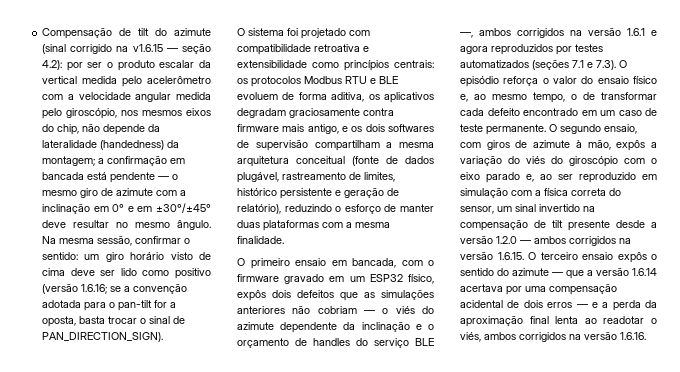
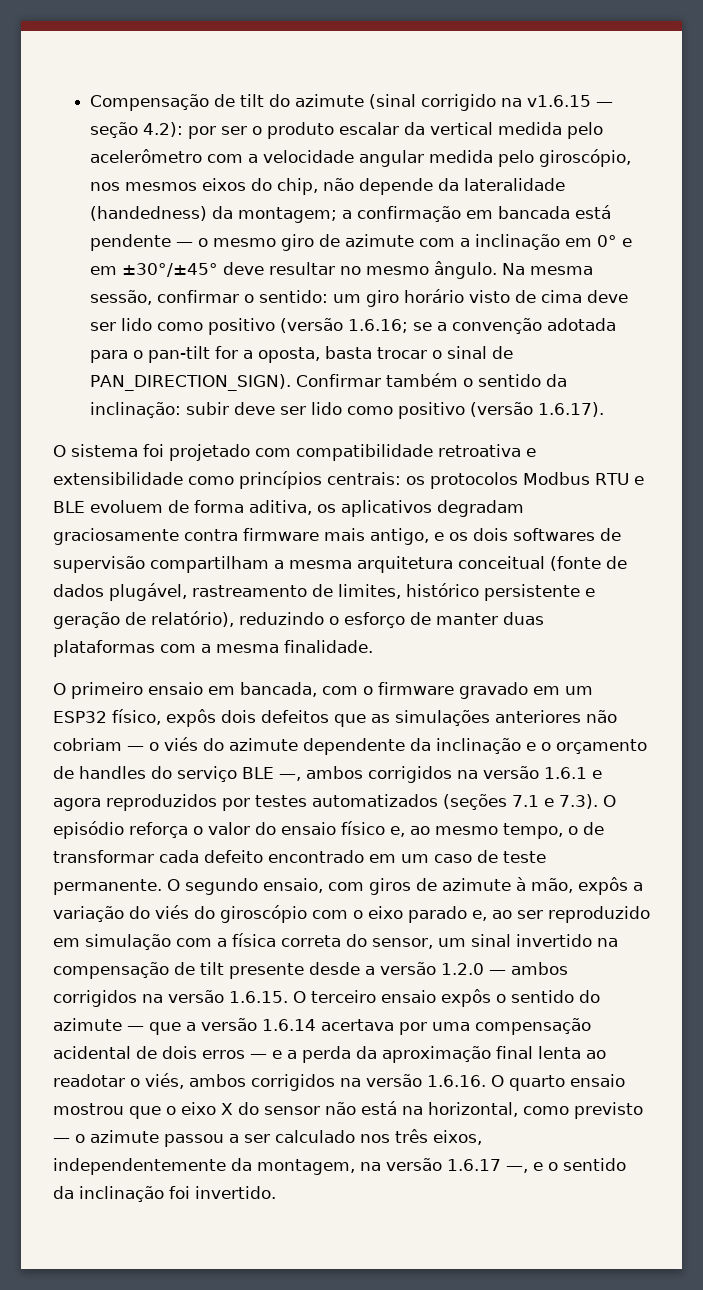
+ Confirmar também o sentido da inclinação: subir deve ser lido como positivo (versão 1.6.17).
- O segundo ensaio, com giros de azimute à mão, expôs a variação do viés do giroscópio com o eixo parado e, ao ser reproduzido em simulação com a física correta do sensor, um sinal invertido na compensação de tilt presente desde a versão 1.2.0 — ambos corrigidos na versão 1.6.15. O terceiro ensaio expôs o sentido do azimute — que a versão 1.6.14 acertava por uma compensação acidental de dois erros — e a perda da aproximação final lenta ao readotar o viés, ambos corrigidos na versão 1.6.16.
+ O segundo ensaio, com giros de azimute à mão, expôs a variação do viés do giroscópio com o eixo parado e, ao ser reproduzido em simulação com a física correta do sensor, um sinal invertido na compensação de tilt presente desde a versão 1.2.0 — ambos corrigidos na versão 1.6.15. O terceiro ensaio expôs o sentido do azimute — que a versão 1.6.14 acertava por uma compensação acidental de dois erros — e a perda da aproximação final lenta ao readotar o viés, ambos corrigidos na versão 1.6.16. O quarto ensaio mostrou que o eixo X do sensor não está na horizontal, como previsto — o azimute passou a ser calculado nos três eixos, independentemente da montagem, na versão 1.6.17 —, e o sentido da inclinação foi invertido.

